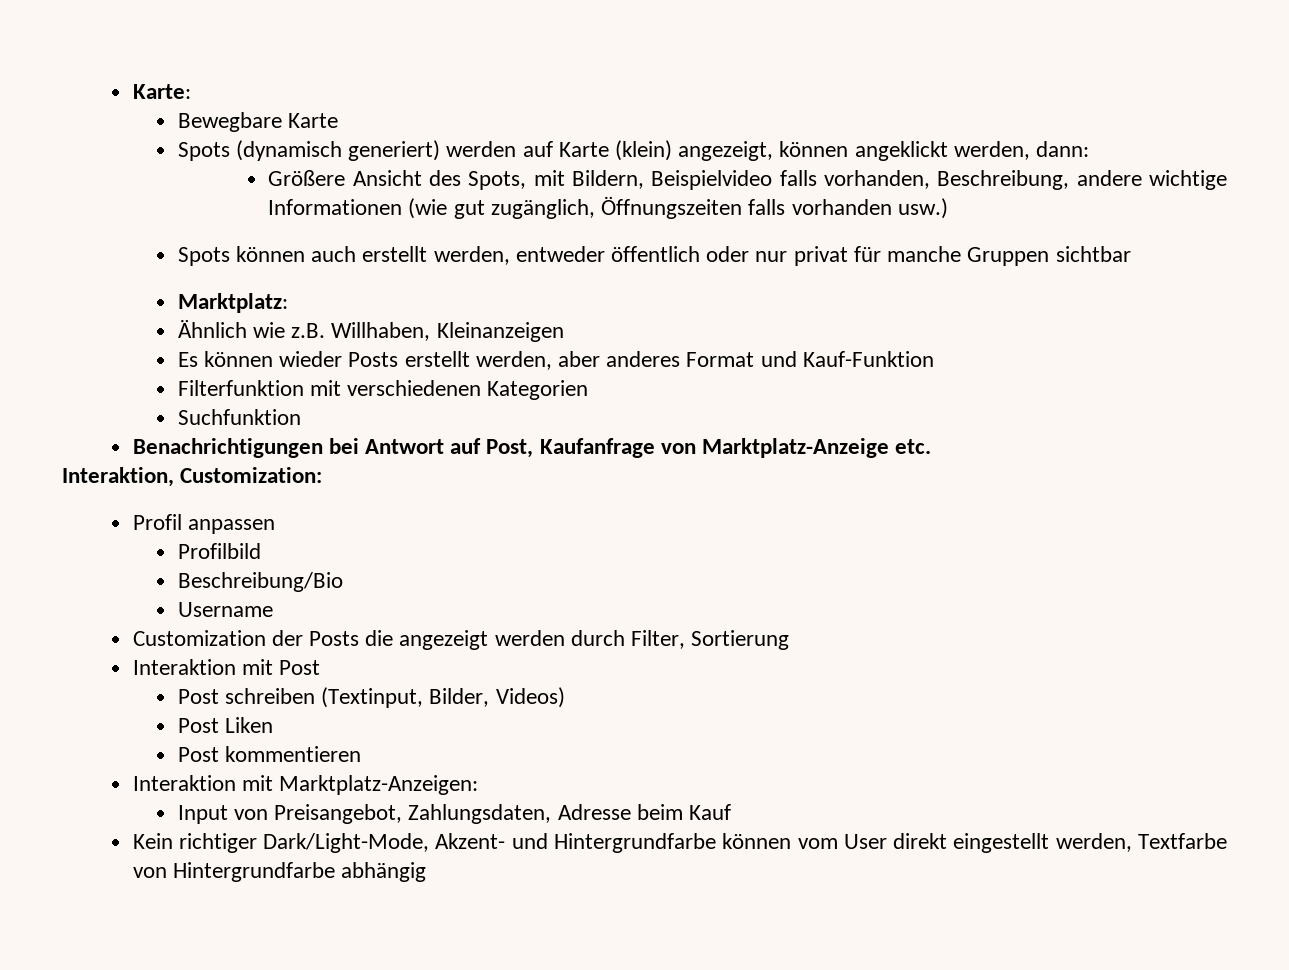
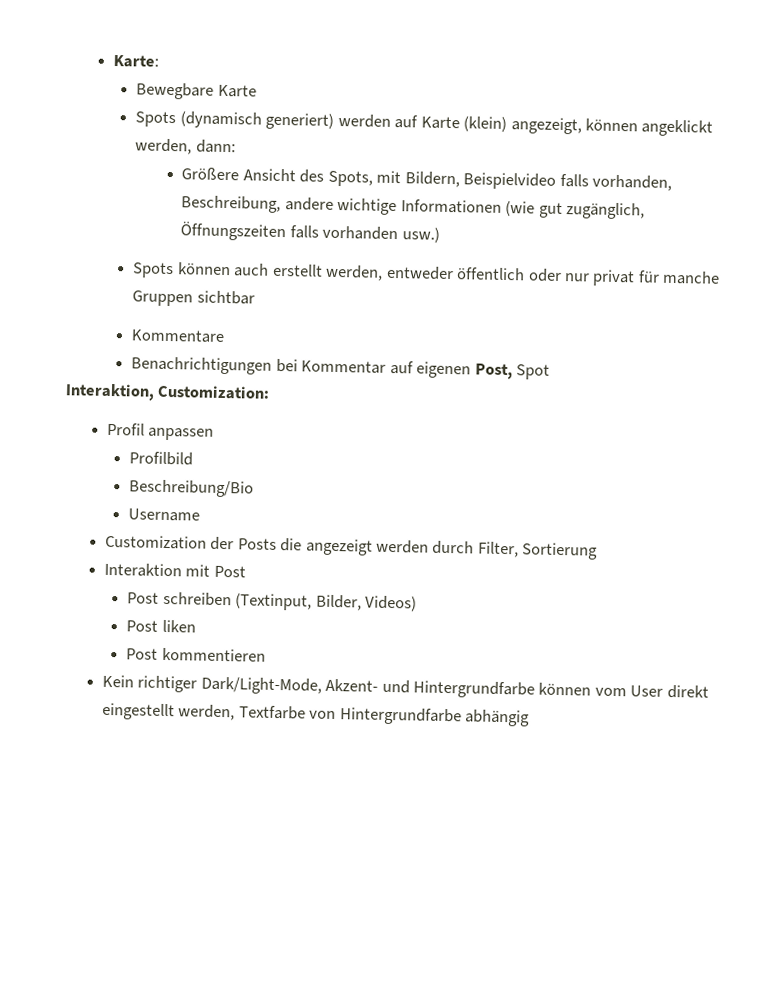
- Marktplatz:
- Ähnlich wie z.B. Willhaben, Kleinanzeigen
- Es können wieder Posts erstellt werden, aber anderes Format und Kauf-Funktion
- Filterfunktion mit verschiedenen Kategorien
- Suchfunktion
- Benachrichtigungen bei Antwort auf Post, Kaufanfrage von Marktplatz-Anzeige etc.
+ Kommentare
+ Benachrichtigungen bei Kommentar auf eigenen Post, Spot
- Post Liken
+ Post liken
- Interaktion mit Marktplatz-Anzeigen:
- Input von Preisangebot, Zahlungsdaten, Adresse beim Kauf

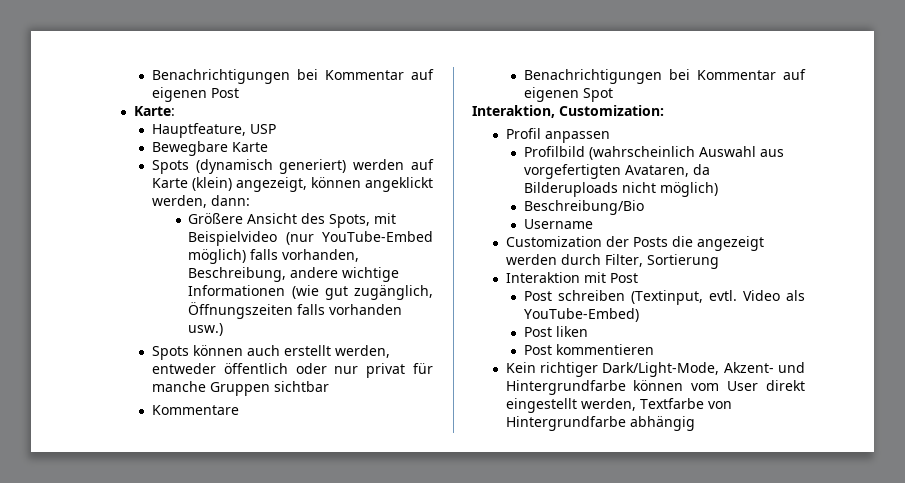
+ Benachrichtigungen bei Kommentar auf eigenen Post
+ Hauptfeature, USP
- Größere Ansicht des Spots, mit Bildern, Beispielvideo falls vorhanden, Beschreibung, andere wichtige Informationen (wie gut zugänglich, Öffnungszeiten falls vorhanden usw.)
+ Größere Ansicht des Spots, mit Beispielvideo (nur YouTube-Embed möglich) falls vorhanden, Beschreibung, andere wichtige Informationen (wie gut zugänglich, Öffnungszeiten falls vorhanden usw.)
- Benachrichtigungen bei Kommentar auf eigenen Post, Spot
+ Benachrichtigungen bei Kommentar auf eigenen Spot
- Profilbild
+ Profilbild (wahrscheinlich Auswahl aus vorgefertigten Avataren, da Bilderuploads nicht möglich)
- Post schreiben (Textinput, Bilder, Videos)
+ Post schreiben (Textinput, evtl. Video als YouTube-Embed)

